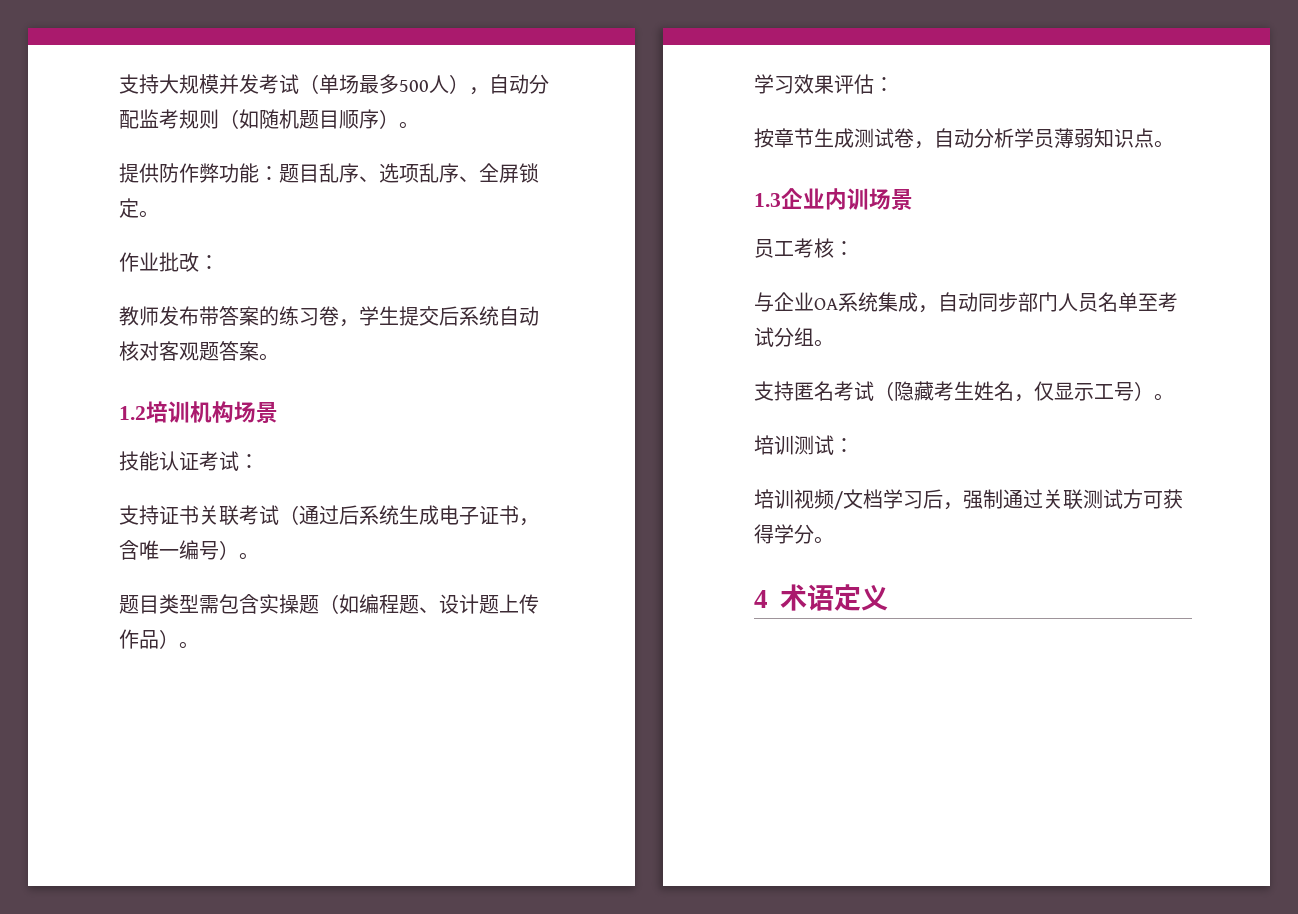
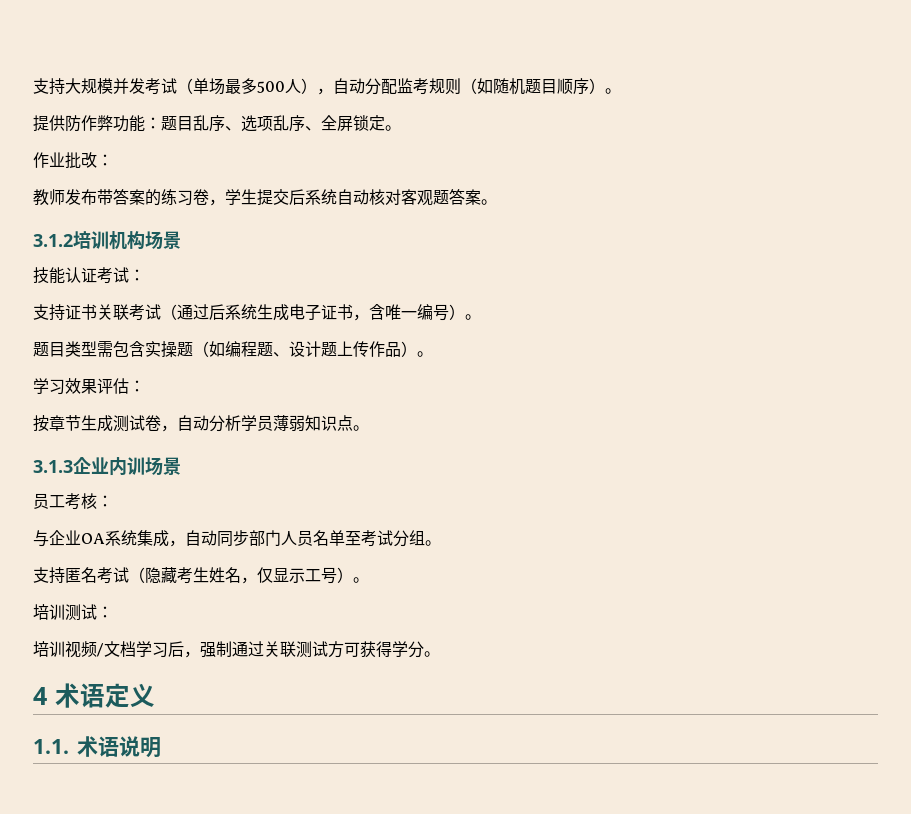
- 1.2培训机构场景
+ 3.1.2培训机构场景
- 1.3企业内训场景
+ 3.1.3企业内训场景
+ 1.1.术语说明

